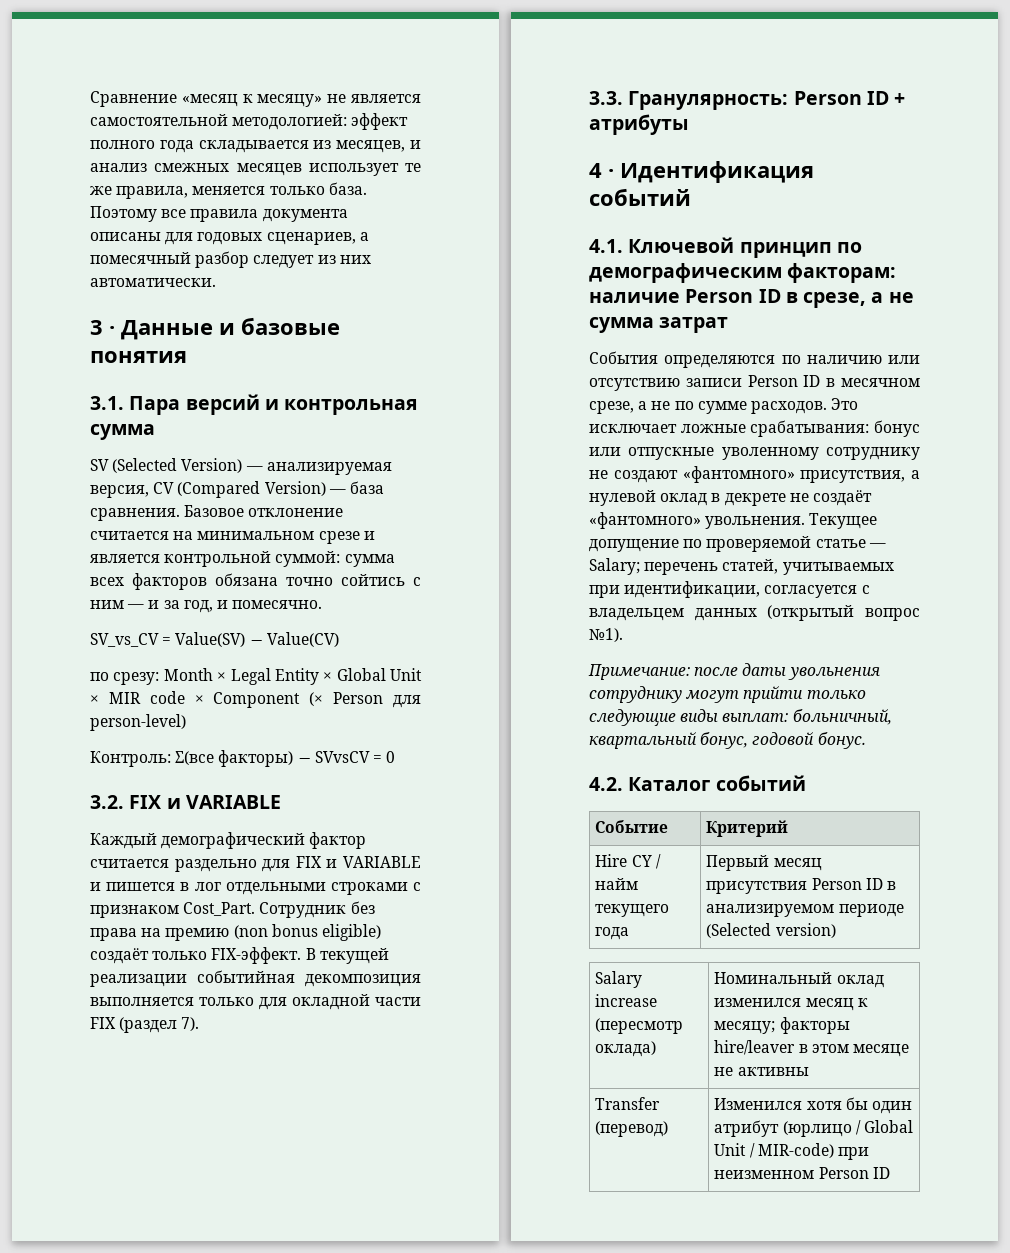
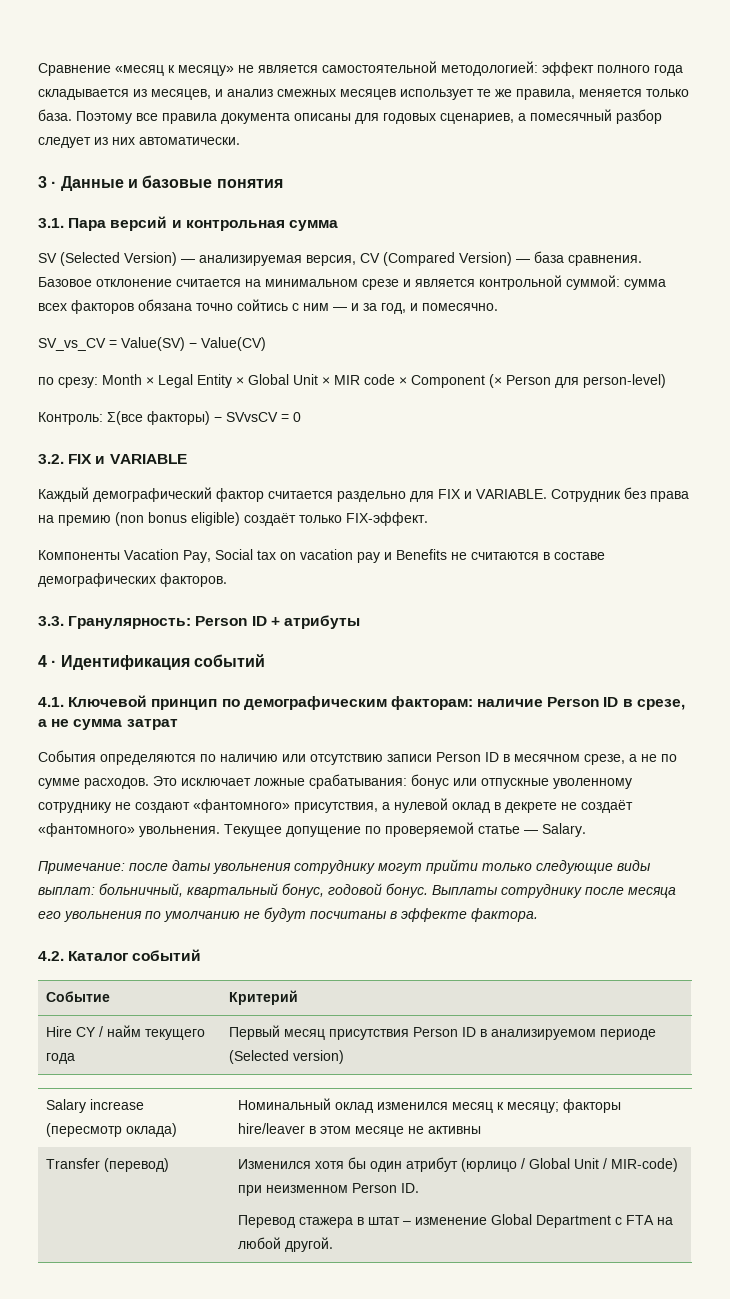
- Каждый демографический фактор считается раздельно для FIX и VARIABLE и пишется в лог отдельными строками с признаком Cost_Part.
+ Каждый демографический фактор считается раздельно для FIX и VARIABLE.
- Сотрудник без права на премию (non bonus eligible) создаёт только FIX-эффект. В текущей реализации событийная декомпозиция выполняется только для окладной части FIX (раздел 7).
+ Сотрудник без права на премию (non bonus eligible) создаёт только FIX-эффект.
+ Компоненты Vacation Pay, Social tax on vacation pay и Benefits не считаются в составе демографических факторов.
- Текущее допущение по проверяемой статье — Salary; перечень статей, учитываемых при идентификации, согласуется с владельцем данных (открытый вопрос №1).
+ Текущее допущение по проверяемой статье — Salary.
+ Выплаты сотруднику после месяца его увольнения по умолчанию не будут посчитаны в эффекте фактора.
- Transfer (перевод) | Изменился хотя бы один атрибут (юрлицо / Global Unit / MIR-code) при неизменном Person ID
+ Transfer (перевод) | Изменился хотя бы один атрибут (юрлицо / Global Unit / MIR-code) при неизменном Person ID.
+ Перевод стажера в штат – изменение Global Department c FTA на любой другой.

